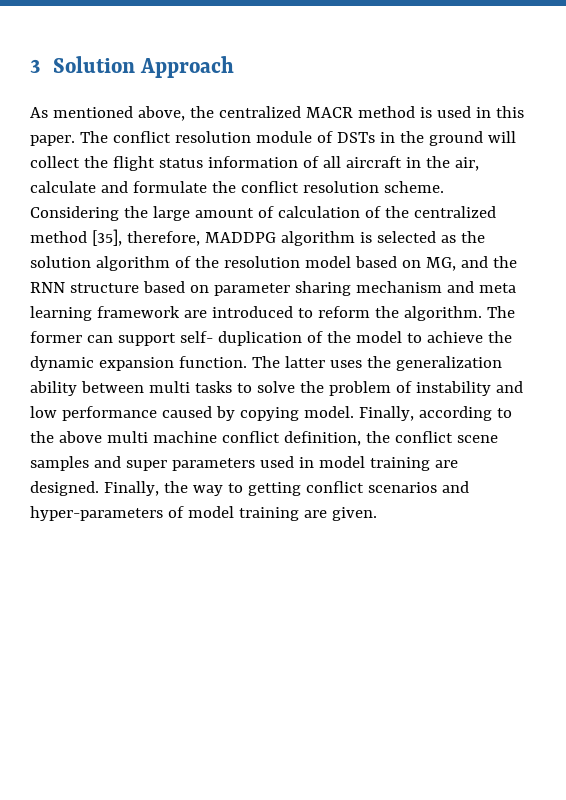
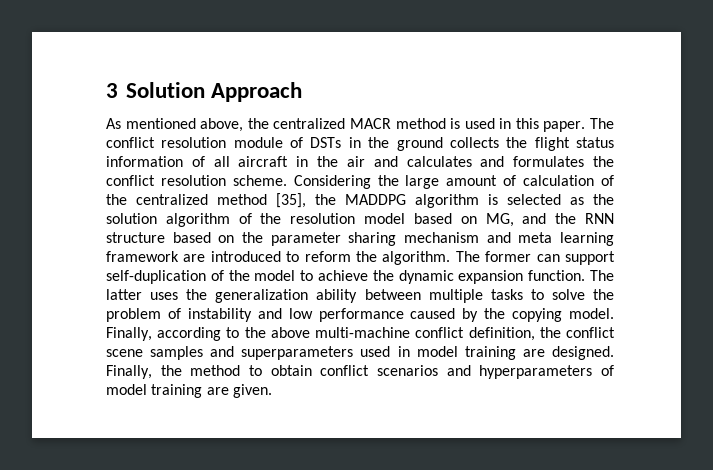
- The conflict resolution module of DSTs in the ground will collect the flight status information of all aircraft in the air, calculate and formulate the conflict resolution scheme.
+ The conflict resolution module of DSTs in the ground collects the flight status information of all aircraft in the air and calculates and formulates the conflict resolution scheme.
- Considering the large amount of calculation of the centralized method [35], therefore, MADDPG algorithm is selected as the solution algorithm of the resolution model based on MG, and the RNN structure based on parameter sharing mechanism and meta learning framework are introduced to reform the algorithm.
+ Considering the large amount of calculation of the centralized method [35], the MADDPG algorithm is selected as the solution algorithm of the resolution model based on MG, and the RNN structure based on the parameter sharing mechanism and meta learning framework are introduced to reform the algorithm.
- The former can support self- duplication of the model to achieve the dynamic expansion function.
+ The former can support self-duplication of the model to achieve the dynamic expansion function.
- The latter uses the generalization ability between multi tasks to solve the problem of instability and low performance caused by copying model.
+ The latter uses the generalization ability between multiple tasks to solve the problem of instability and low performance caused by the copying model.
- Finally, according to the above multi machine conflict definition, the conflict scene samples and super parameters used in model training are designed.
+ Finally, according to the above multi-machine conflict definition, the conflict scene samples and superparameters used in model training are designed.
- Finally, the way to getting conflict scenarios and hyper-parameters of model training are given.
+ Finally, the method to obtain conflict scenarios and hyperparameters of model training are given.

